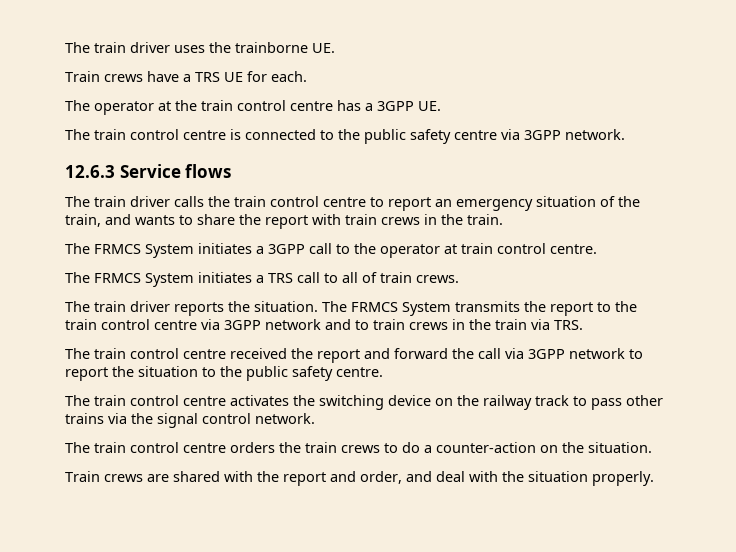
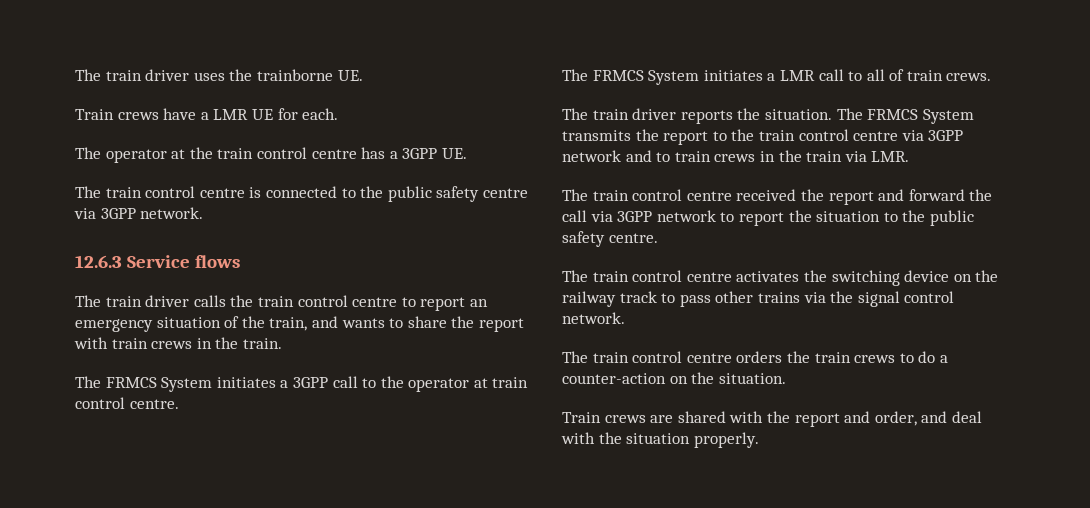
- Train crews have a TRS UE for each.
+ Train crews have a LMR UE for each.
- The FRMCS System initiates a TRS call to all of train crews.
+ The FRMCS System initiates a LMR call to all of train crews.
- The FRMCS System transmits the report to the train control centre via 3GPP network and to train crews in the train via TRS.
+ The FRMCS System transmits the report to the train control centre via 3GPP network and to train crews in the train via LMR.

